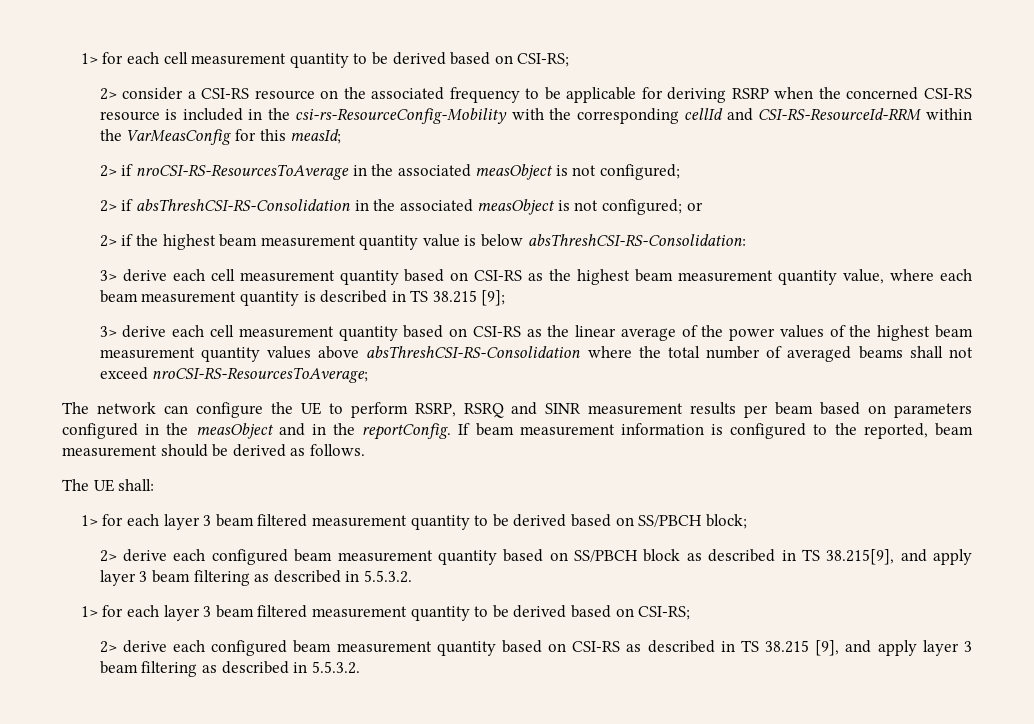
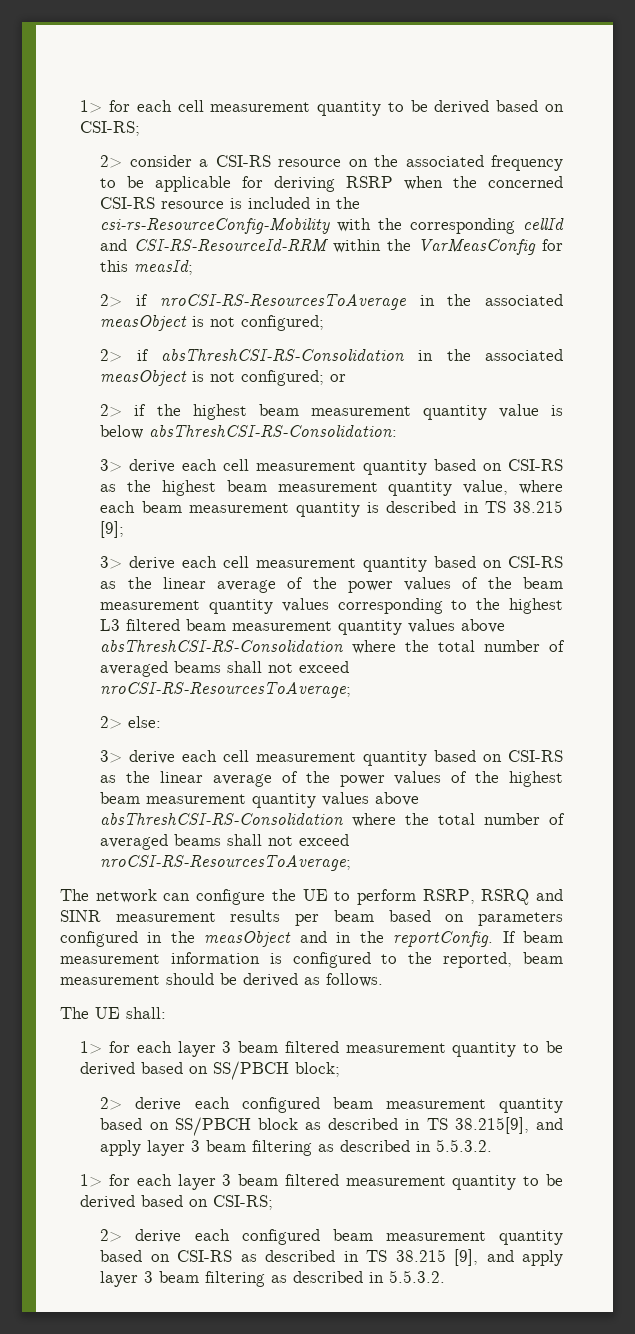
+ 3> derive each cell measurement quantity based on CSI-RS as the linear average of the power values of the beam measurement quantity values corresponding to the highest L3 filtered beam measurement quantity values above absThreshCSI-RS-Consolidation where the total number of averaged beams shall not exceed nroCSI-RS-ResourcesToAverage;
+ 2> else:

